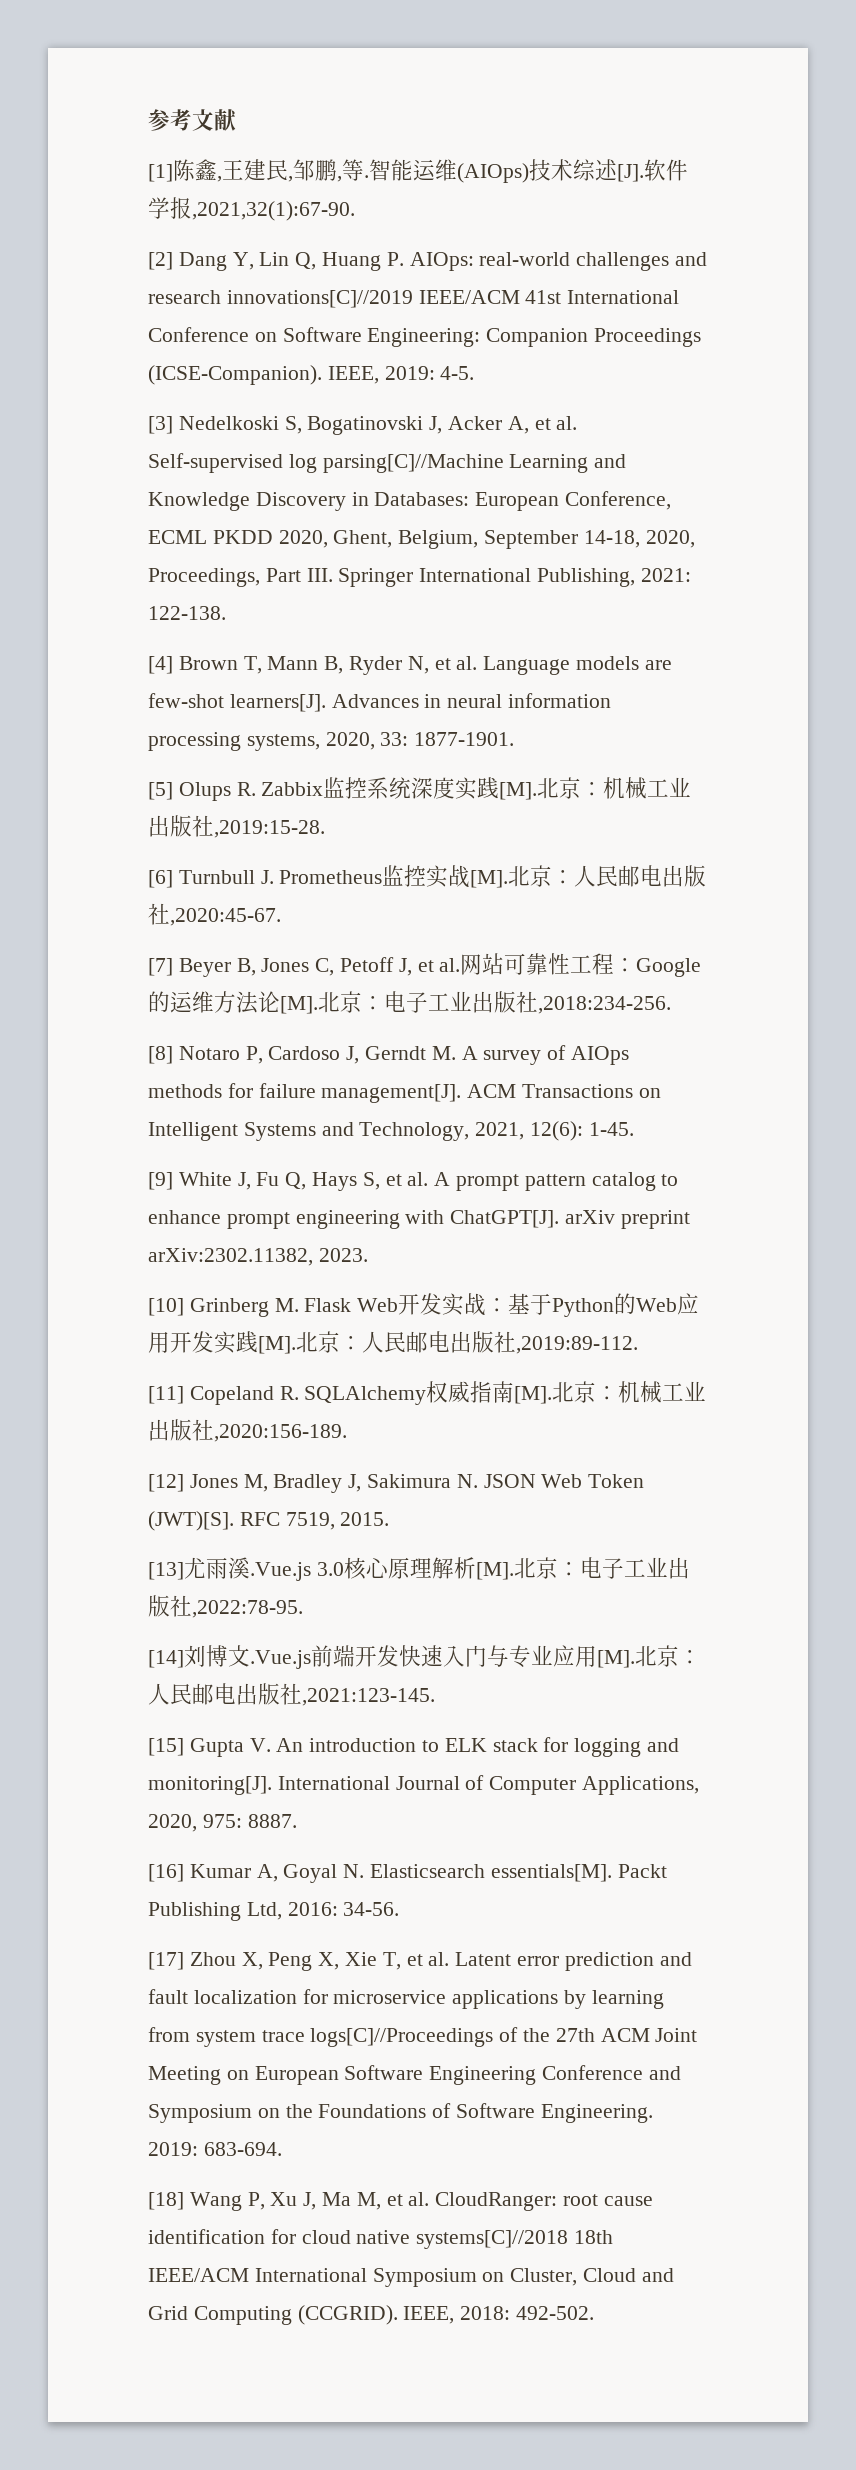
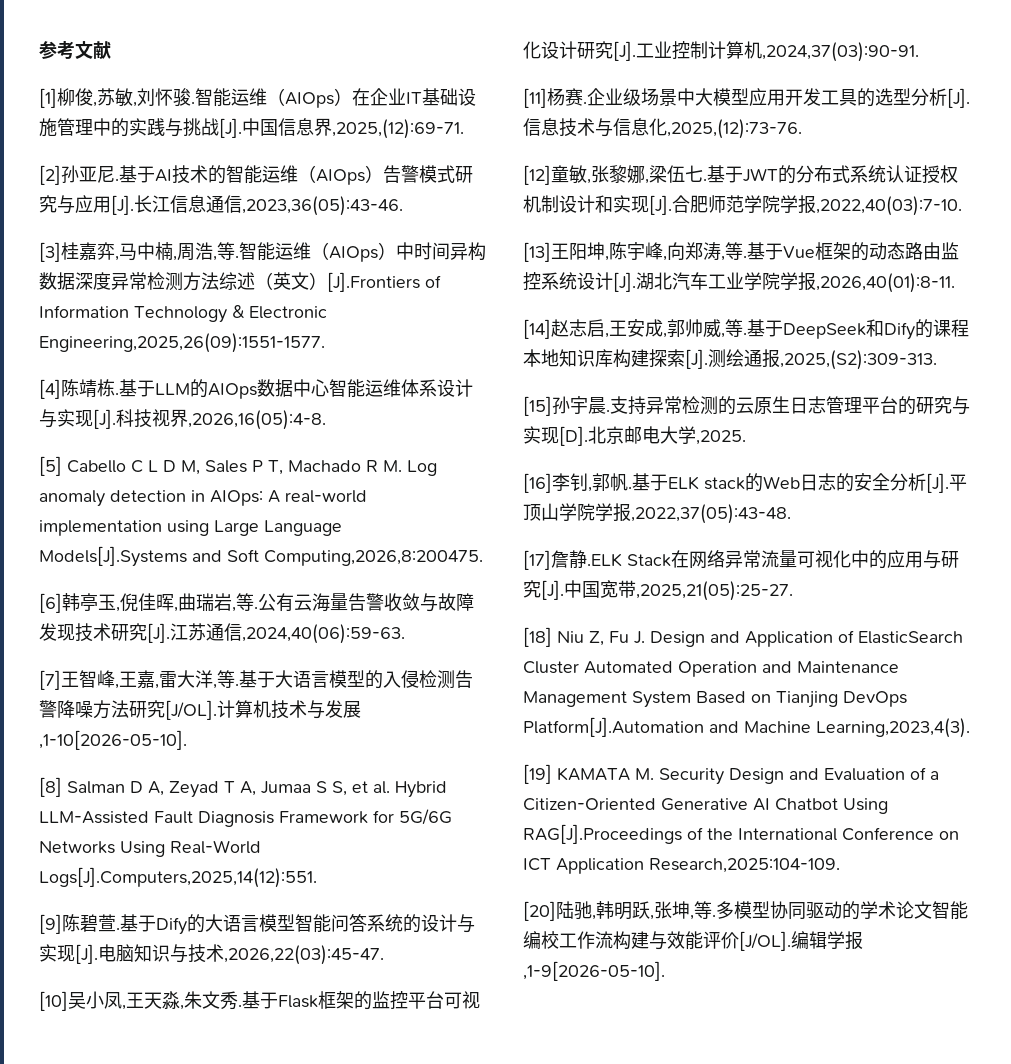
- [1]陈鑫,王建民,邹鹏,等.
+ [1]柳俊,苏敏,刘怀骏.智能运维（AIOps）在企业IT基础设施管理中的实践与挑战[J].中国信息界,2025,(12):69-71.
+ [2]孙亚尼.基于AI技术的智能运维（AIOps）告警模式研究与应用[J].长江信息通信,2023,36(05):43-46.
+ [3]桂嘉弈,马中楠,周浩,等.
- 智能运维(AIOps)技术综述[J].软件学报,2021,32(1):67-90.
- [2] Dang Y, Lin Q, Huang P. AIOps: real-world challenges and research innovations[C]//2019 IEEE/ACM 41st International Conference on Software Engineering: Companion Proceedings (ICSE-Companion). IEEE, 2019: 4-5.
- [3] Nedelkoski S, Bogatinovski J, Acker A, et al. Self-supervised log parsing[C]//Machine Learning and Knowledge Discovery in Databases: European Conference, ECML PKDD 2020, Ghent, Belgium, September 14-18, 2020, Proceedings, Part III. Springer International Publishing, 2021: 122-138.
- [4] Brown T, Mann B, Ryder N, et al. Language models are few-shot learners[J]. Advances in neural information processing systems, 2020, 33: 1877-1901.
- [5] Olups R. Zabbix监控系统深度实践[M].北京：机械工业出版社,2019:15-28.
- [6] Turnbull J. Prometheus监控实战[M].北京：人民邮电出版社,2020:45-67.
- [7] Beyer B, Jones C, Petoff J, et al.网站可靠性工程：Google的运维方法论[M].北京：电子工业出版社,2018:234-256.
- [8] Notaro P, Cardoso J, Gerndt M. A survey of AIOps methods for failure management[J]. ACM Transactions on Intelligent Systems and Technology, 2021, 12(6): 1-45.
- [9] White J, Fu Q, Hays S, et al. A prompt pattern catalog to enhance prompt engineering with ChatGPT[J]. arXiv preprint arXiv:2302.11382, 2023.
- [10] Grinberg M. Flask Web开发实战：基于Python的Web应用开发实践[M].北京：人民邮电出版社,2019:89-112.
- [11] Copeland R. SQLAlchemy权威指南[M].北京：机械工业出版社,2020:156-189.
- [12] Jones M, Bradley J, Sakimura N. JSON Web Token (JWT)[S]. RFC 7519, 2015.
- [13]尤雨溪.Vue.js 3.0核心原理解析[M].北京：电子工业出版社,2022:78-95.
- [14]刘博文.Vue.js前端开发快速入门与专业应用[M].北京：人民邮电出版社,2021:123-145.
- [15] Gupta V. An introduction to ELK stack for logging and monitoring[J]. International Journal of Computer Applications, 2020, 975: 8887.
- [16] Kumar A, Goyal N. Elasticsearch essentials[M]. Packt Publishing Ltd, 2016: 34-56.
- [17] Zhou X, Peng X, Xie T, et al. Latent error prediction and fault localization for microservice applications by learning from system trace logs[C]//Proceedings of the 27th ACM Joint Meeting on European Software Engineering Conference and Symposium on the Foundations of Software Engineering. 2019: 683-694.
- [18] Wang P, Xu J, Ma M, et al. CloudRanger: root cause identification for cloud native systems[C]//2018 18th IEEE/ACM International Symposium on Cluster, Cloud and Grid Computing (CCGRID). IEEE, 2018: 492-502.
+ 智能运维（AIOps）中时间异构数据深度异常检测方法综述（英文）[J].Frontiers of Information Technology & Electronic Engineering,2025,26(09):1551-1577.
+ [4]陈靖栋.基于LLM的AIOps数据中心智能运维体系设计与实现[J].科技视界,2026,16(05):4-8.
+ [5] Cabello C L D M, Sales P T, Machado R M. Log anomaly detection in AIOps: A real-world implementation using Large Language Models[J].Systems and Soft Computing,2026,8:200475.
+ [6]韩亭玉,倪佳晖,曲瑞岩,等.公有云海量告警收敛与故障发现技术研究[J].江苏通信,2024,40(06):59-63.
+ [7]王智峰,王嘉,雷大洋,等.基于大语言模型的入侵检测告警降噪方法研究[J/OL].计算机技术与发展,1-10[2026-05-10].
+ [8] Salman D A, Zeyad T A, Jumaa S S, et al. Hybrid LLM-Assisted Fault Diagnosis Framework for 5G/6G Networks Using Real-World Logs[J].Computers,2025,14(12):551.
+ [9]陈碧萱.基于Dify的大语言模型智能问答系统的设计与实现[J].电脑知识与技术,2026,22(03):45-47.
+ [10]吴小凤,王天淼,朱文秀.基于Flask框架的监控平台可视化设计研究[J].工业控制计算机,2024,37(03):90-91.
+ [11]杨赛.企业级场景中大模型应用开发工具的选型分析[J].信息技术与信息化,2025,(12):73-76.
+ [12]童敏,张黎娜,梁伍七.基于JWT的分布式系统认证授权机制设计和实现[J].合肥师范学院学报,2022,40(03):7-10.
+ [13]王阳坤,陈宇峰,向郑涛,等.基于Vue框架的动态路由监控系统设计[J].湖北汽车工业学院学报,2026,40(01):8-11.
+ [14]赵志启,王安成,郭帅威,等.基于DeepSeek和Dify的课程本地知识库构建探索[J].测绘通报,2025,(S2):309-313.
+ [15]孙宇晨.支持异常检测的云原生日志管理平台的研究与实现[D].北京邮电大学,2025.
+ [16]李钊,郭帆.基于ELK stack的Web日志的安全分析[J].平顶山学院学报,2022,37(05):43-48.
+ [17]詹静.ELK Stack在网络异常流量可视化中的应用与研究[J].中国宽带,2025,21(05):25-27.
+ [18] Niu Z, Fu J. Design and Application of ElasticSearch Cluster Automated Operation and Maintenance Management System Based on Tianjing DevOps Platform[J].Automation and Machine Learning,2023,4(3).
+ [19] KAMATA M. Security Design and Evaluation of a Citizen-Oriented Generative AI Chatbot Using RAG[J].Proceedings of the International Conference on ICT Application Research,2025:104-109.
+ [20]陆驰,韩明跃,张坤,等.多模型协同驱动的学术论文智能编校工作流构建与效能评价[J/OL].编辑学报,1-9[2026-05-10].

